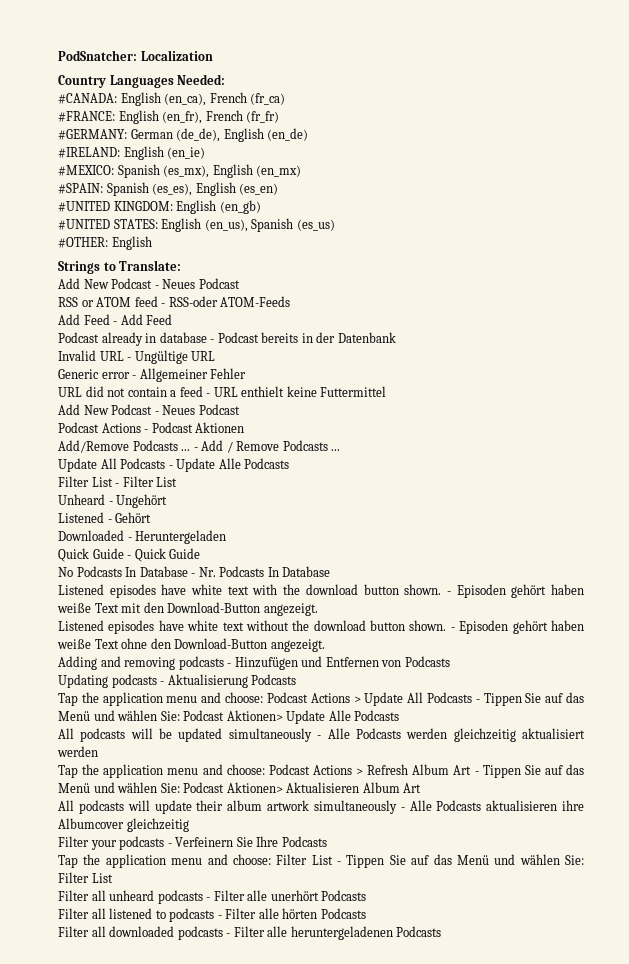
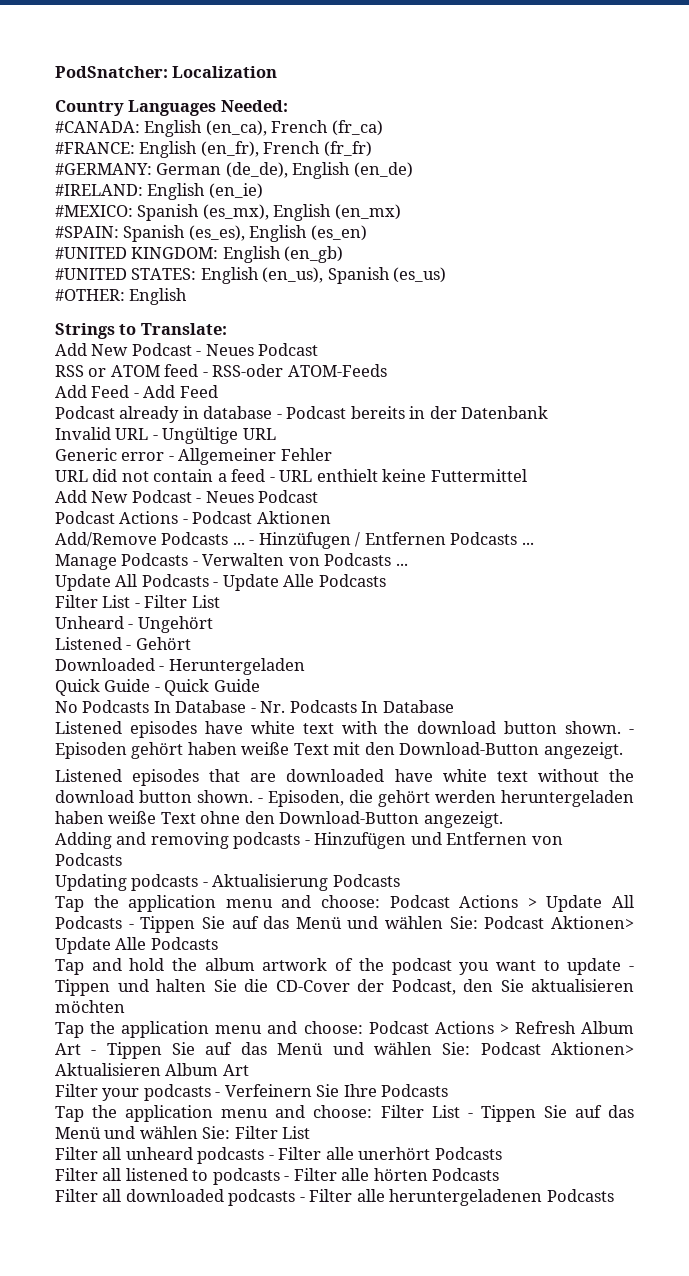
- - Add / Remove Podcasts ...
+ - Hinzüfugen / Entfernen Podcasts ...
+ Manage Podcasts - Verwalten von Podcasts ...
- Listened episodes have white text without the download button shown.
+ Listened episodes that are downloaded have white text without the download button shown.
- - Episoden gehört haben weiße Text ohne den Download-Button angezeigt.
+ - Episoden, die gehört werden heruntergeladen haben weiße Text ohne den Download-Button angezeigt.
- All podcasts will be updated simultaneously - Alle Podcasts werden gleichzeitig aktualisiert werden
+ Tap and hold the album artwork of the podcast you want to update - Tippen und halten Sie die CD-Cover der Podcast, den Sie aktualisieren möchten
- All podcasts will update their album artwork simultaneously - Alle Podcasts aktualisieren ihre Albumcover gleichzeitig

